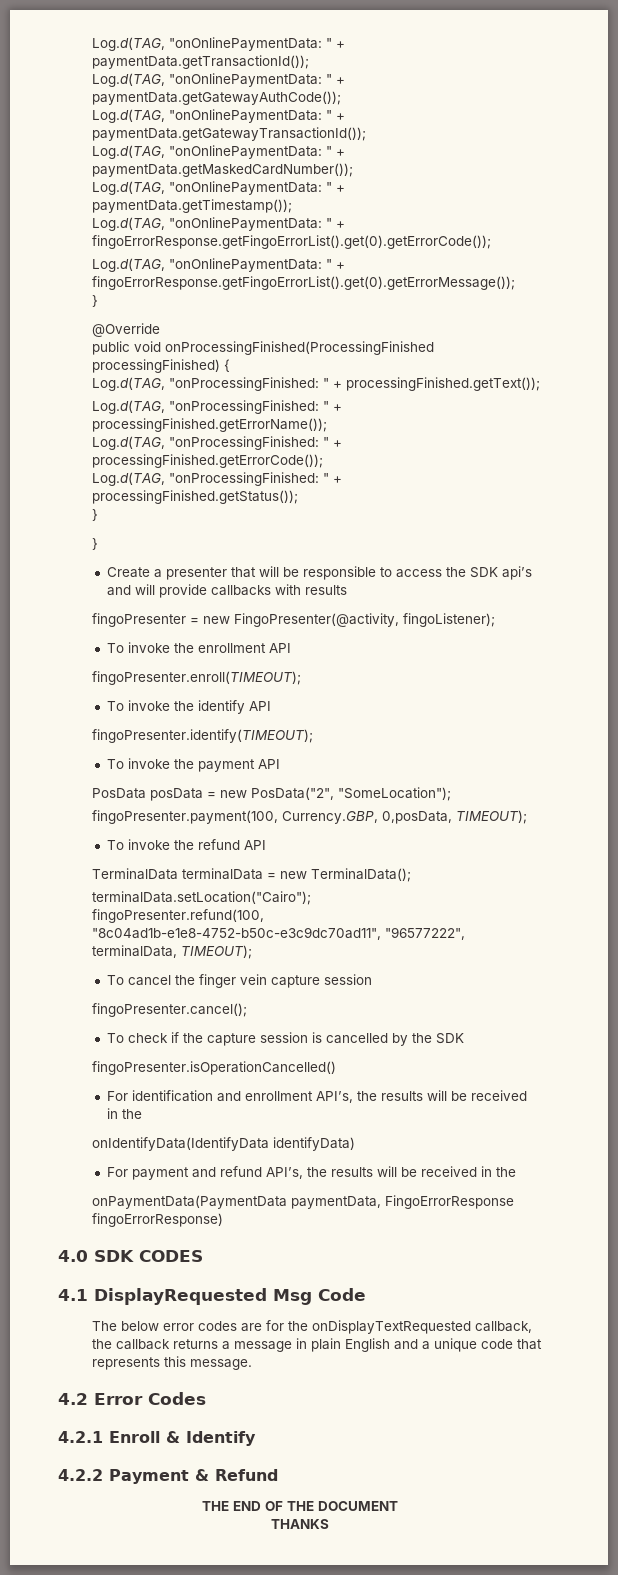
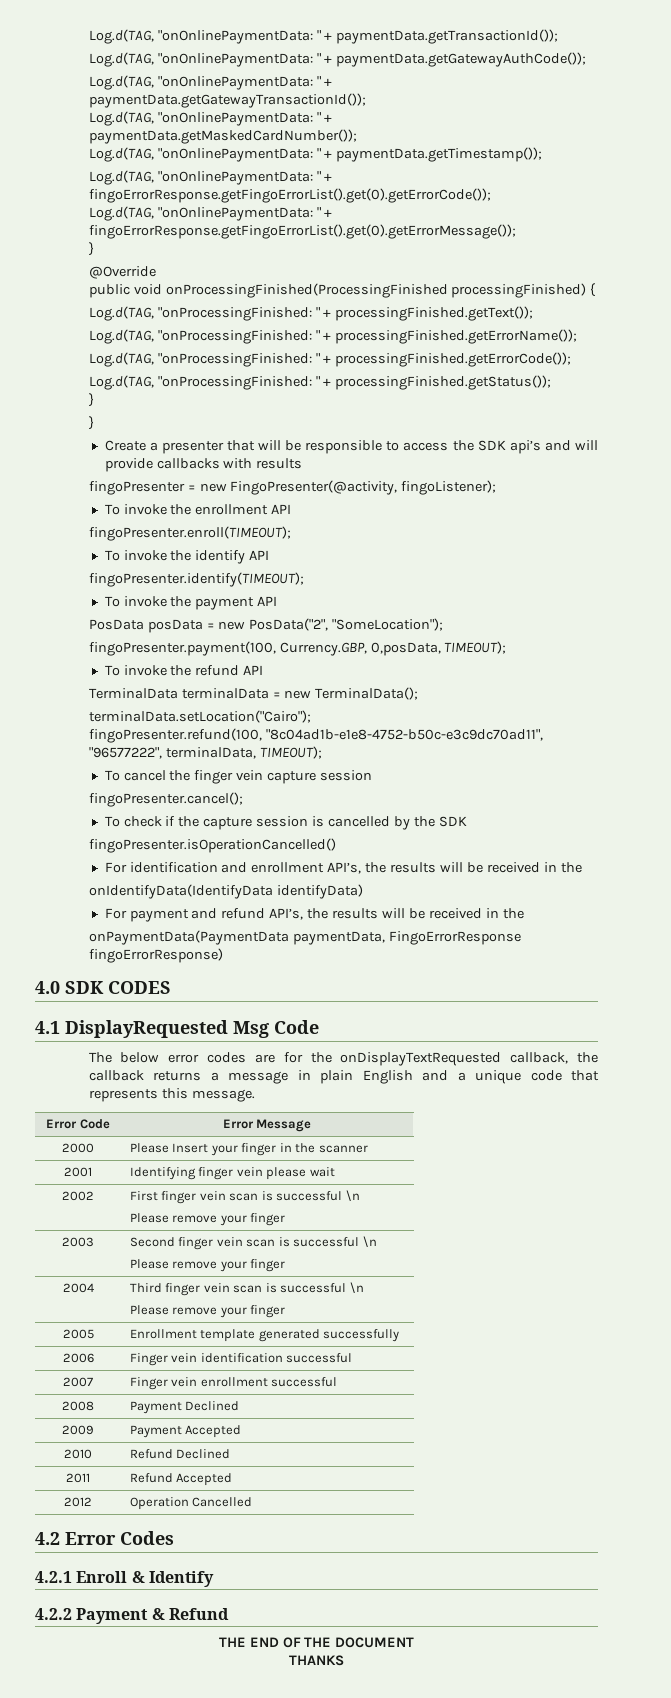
+ Error Code | Error Message
+ 2000 | Please Insert your finger in the scanner
+ 2001 | Identifying finger vein please wait
+ 2002 | First finger vein scan is successful \n
+ Please remove your finger
+ 2003 | Second finger vein scan is successful \n
+ Please remove your finger
+ 2004 | Third finger vein scan is successful \n
+ Please remove your finger
+ 2005 | Enrollment template generated successfully
+ 2006 | Finger vein identification successful
+ 2007 | Finger vein enrollment successful
+ 2008 | Payment Declined
+ 2009 | Payment Accepted
+ 2010 | Refund Declined
+ 2011 | Refund Accepted
+ 2012 | Operation Cancelled

